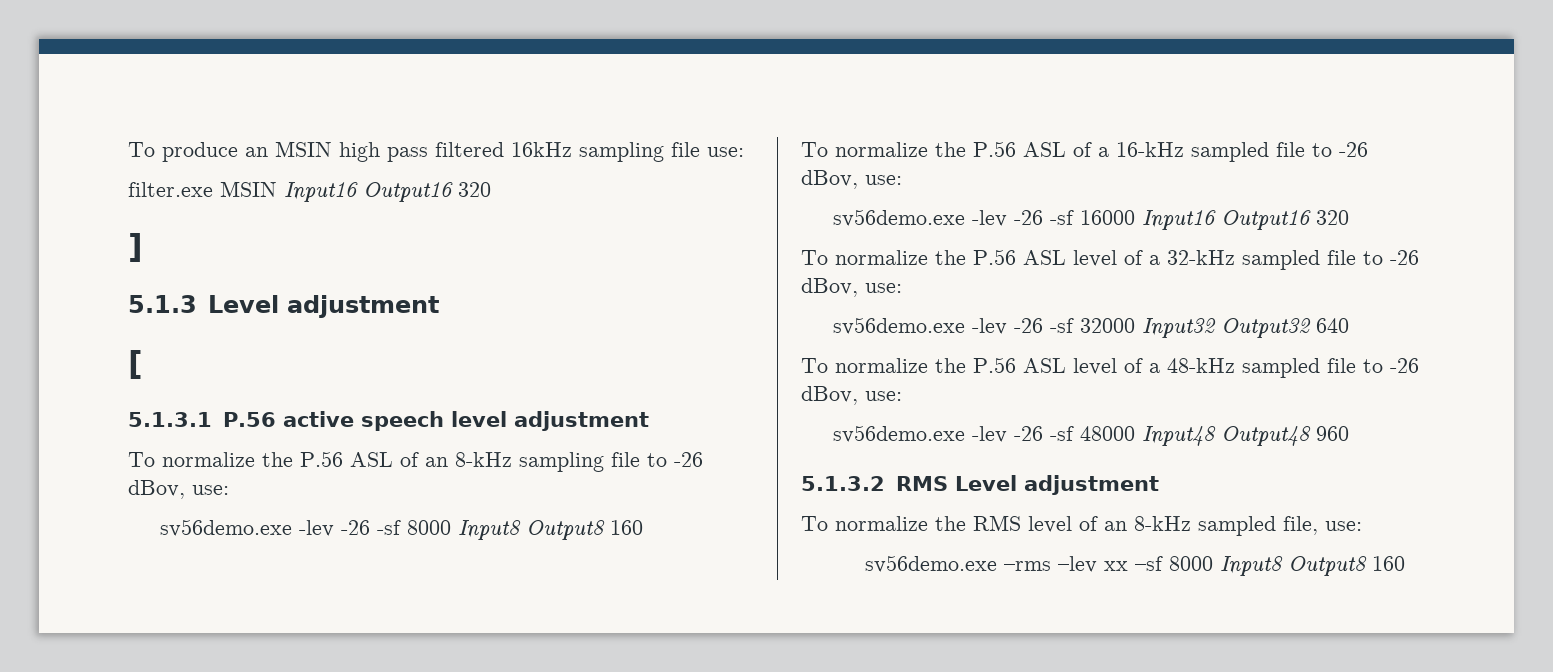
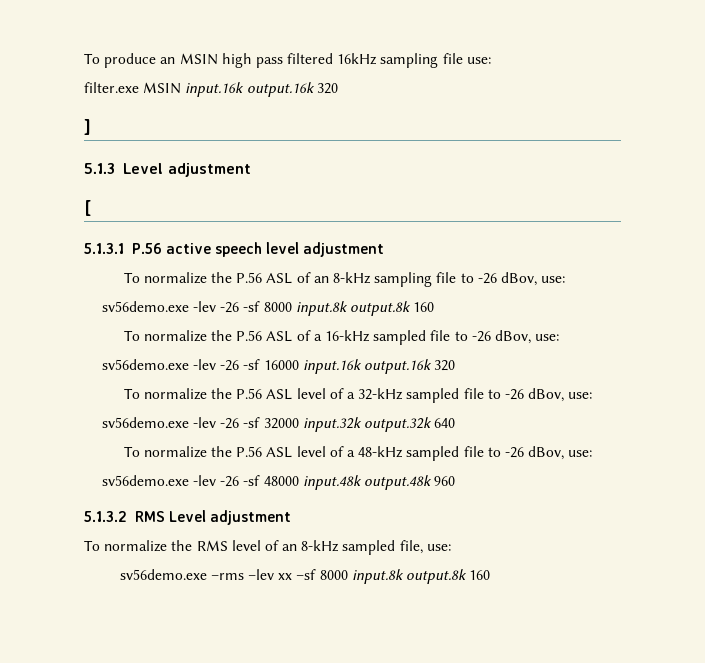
- filter.exe MSIN Input16 Output16 320
+ filter.exe MSIN input.16k output.16k 320
- sv56demo.exe -lev -26 -sf 8000 Input8 Output8 160
+ sv56demo.exe -lev -26 -sf 8000 input.8k output.8k 160
- sv56demo.exe -lev -26 -sf 16000 Input16 Output16 320
+ sv56demo.exe -lev -26 -sf 16000 input.16k output.16k 320
- sv56demo.exe -lev -26 -sf 32000 Input32 Output32 640
+ sv56demo.exe -lev -26 -sf 32000 input.32k output.32k 640
- sv56demo.exe -lev -26 -sf 48000 Input48 Output48 960
+ sv56demo.exe -lev -26 -sf 48000 input.48k output.48k 960
- sv56demo.exe –rms –lev xx –sf 8000 Input8 Output8 160
+ sv56demo.exe –rms –lev xx –sf 8000 input.8k output.8k 160

